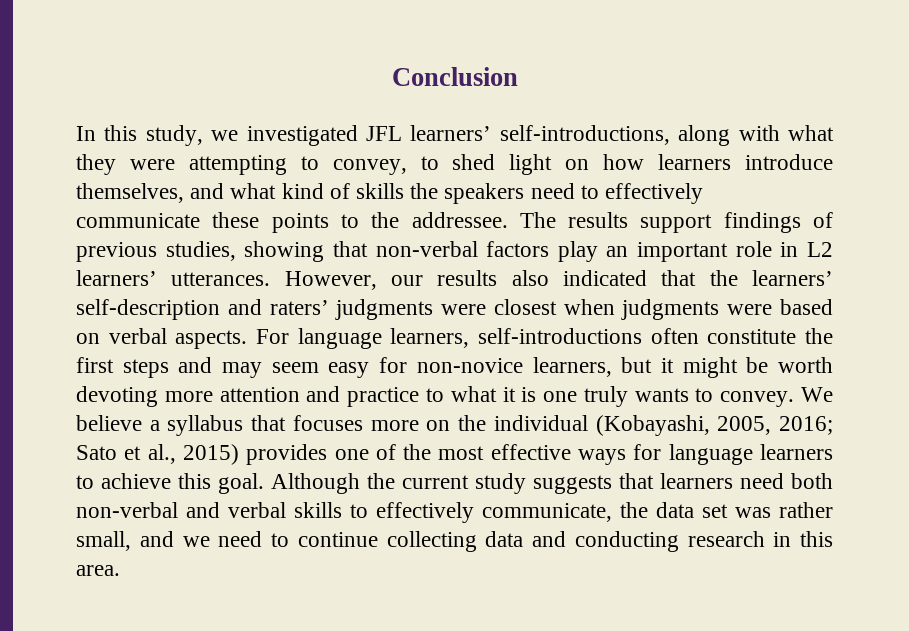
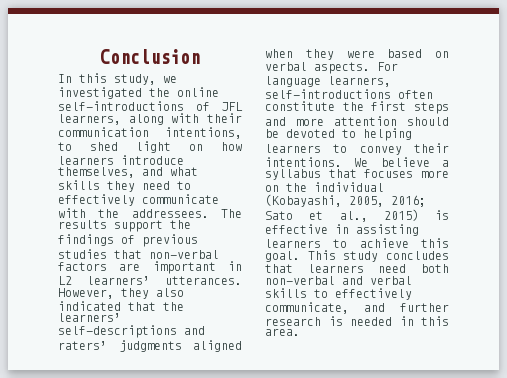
- In this study, we investigated JFL learners’ self-introductions, along with what they were attempting to convey, to shed light on how learners introduce themselves, and what kind of skills the speakers need to effectively communicate these points to the addressee.
+ In this study, we investigated the online self-introductions of JFL learners, along with their communication intentions, to shed light on how learners introduce themselves, and what skills they need to effectively communicate with the addressees.
- The results support findings of previous studies, showing that non-verbal factors play an important role in L2 learners’ utterances.
+ The results support the findings of previous studies that non-verbal factors are important in L2 learners’ utterances.
- However, our results also indicated that the learners’ self-description and raters’ judgments were closest when judgments were based on verbal aspects.
+ However, they also indicated that the learners’ self-descriptions and raters’ judgments aligned when they were based on verbal aspects.
- For language learners, self-introductions often constitute the first steps and may seem easy for non-novice learners, but it might be worth devoting more attention and practice to what it is one truly wants to convey.
+ For language learners, self-introductions often constitute the first steps and more attention should be devoted to helping learners to convey their intentions.
- We believe a syllabus that focuses more on the individual (Kobayashi, 2005, 2016; Sato et al., 2015) provides one of the most effective ways for language learners to achieve this goal.
+ We believe a syllabus that focuses more on the individual (Kobayashi, 2005, 2016; Sato et al., 2015) is effective in assisting learners to achieve this goal.
- Although the current study suggests that learners need both non-verbal and verbal skills to effectively communicate, the data set was rather small, and we need to continue collecting data and conducting research in this area.
+ This study concludes that learners need both non-verbal and verbal skills to effectively communicate, and further research is needed in this area.

